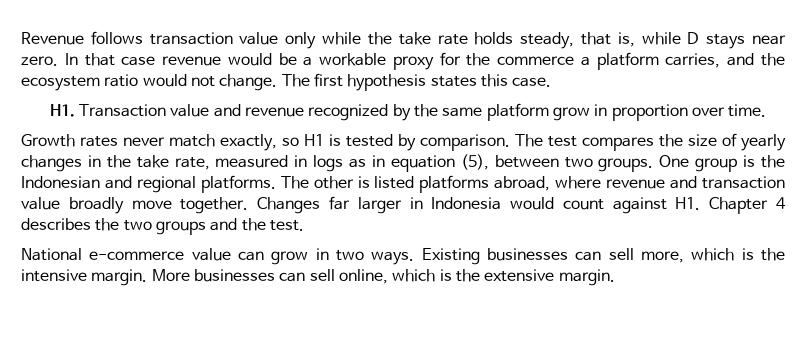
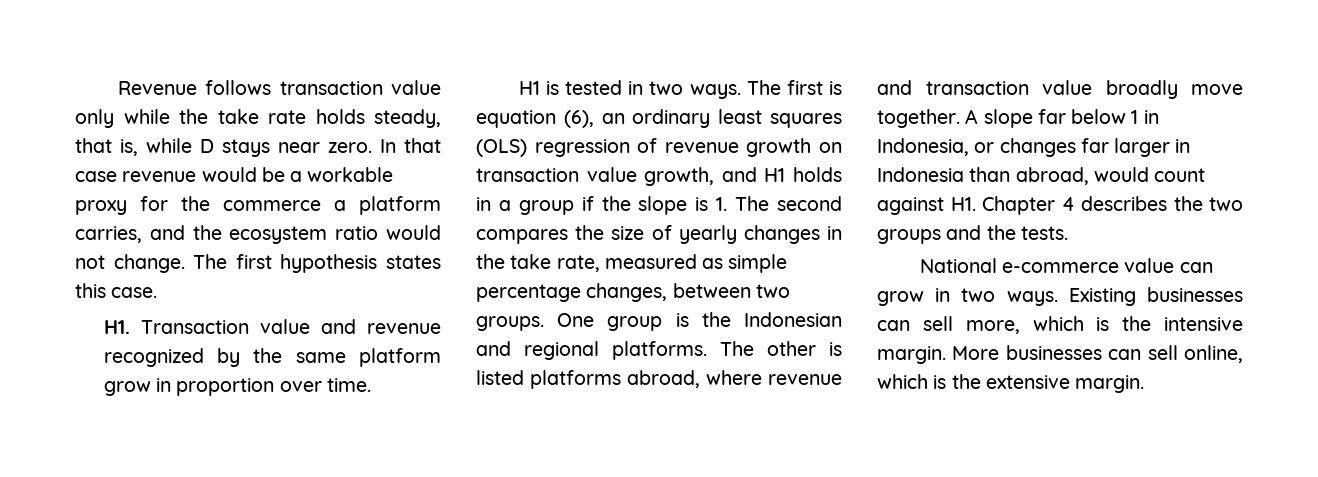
- Growth rates never match exactly, so H1 is tested by comparison. The test compares the size of yearly changes in the take rate, measured in logs as in equation (5), between two groups.
+ H1 is tested in two ways. The first is equation (6), an ordinary least squares (OLS) regression of revenue growth on transaction value growth, and H1 holds in a group if the slope is 1. The second compares the size of yearly changes in the take rate, measured as simple percentage changes, between two groups.
- Changes far larger in Indonesia would count against H1. Chapter 4 describes the two groups and the test.
+ A slope far below 1 in Indonesia, or changes far larger in Indonesia than abroad, would count against H1. Chapter 4 describes the two groups and the tests.

